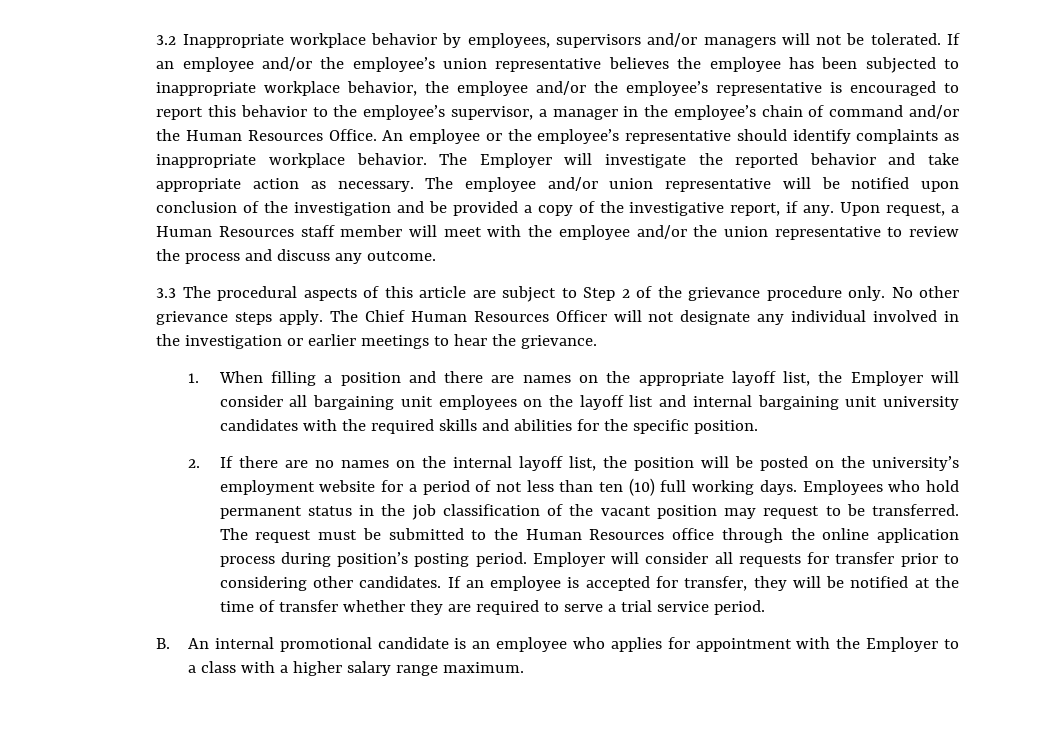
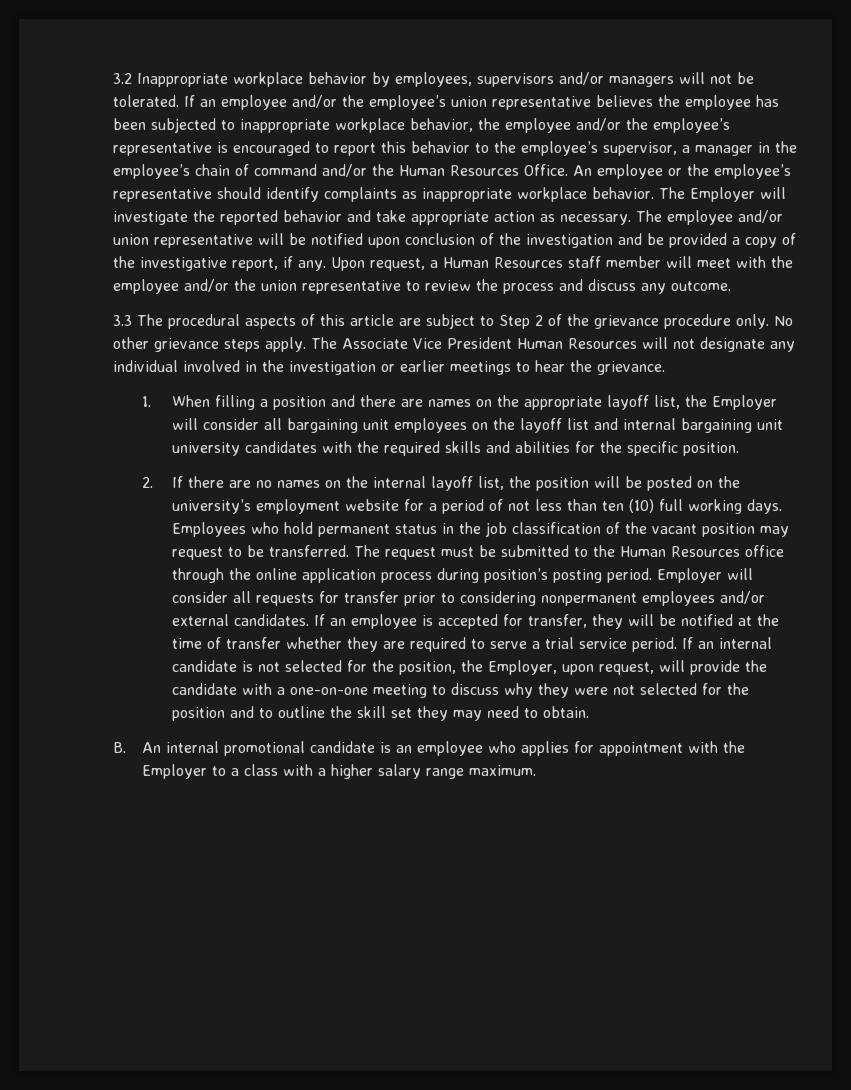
- The Chief Human Resources Officer will not designate any individual involved in the investigation or earlier meetings to hear the grievance.
+ The Associate Vice President Human Resources will not designate any individual involved in the investigation or earlier meetings to hear the grievance.
- Employer will consider all requests for transfer prior to considering other candidates.
+ Employer will consider all requests for transfer prior to considering nonpermanent employees and/or external candidates.
+ If an internal candidate is not selected for the position, the Employer, upon request, will provide the candidate with a one-on-one meeting to discuss why they were not selected for the position and to outline the skill set they may need to obtain.

